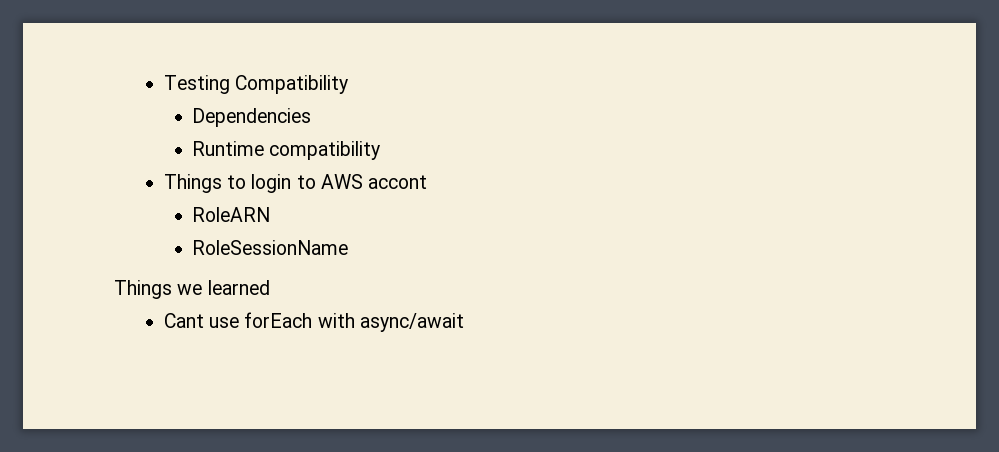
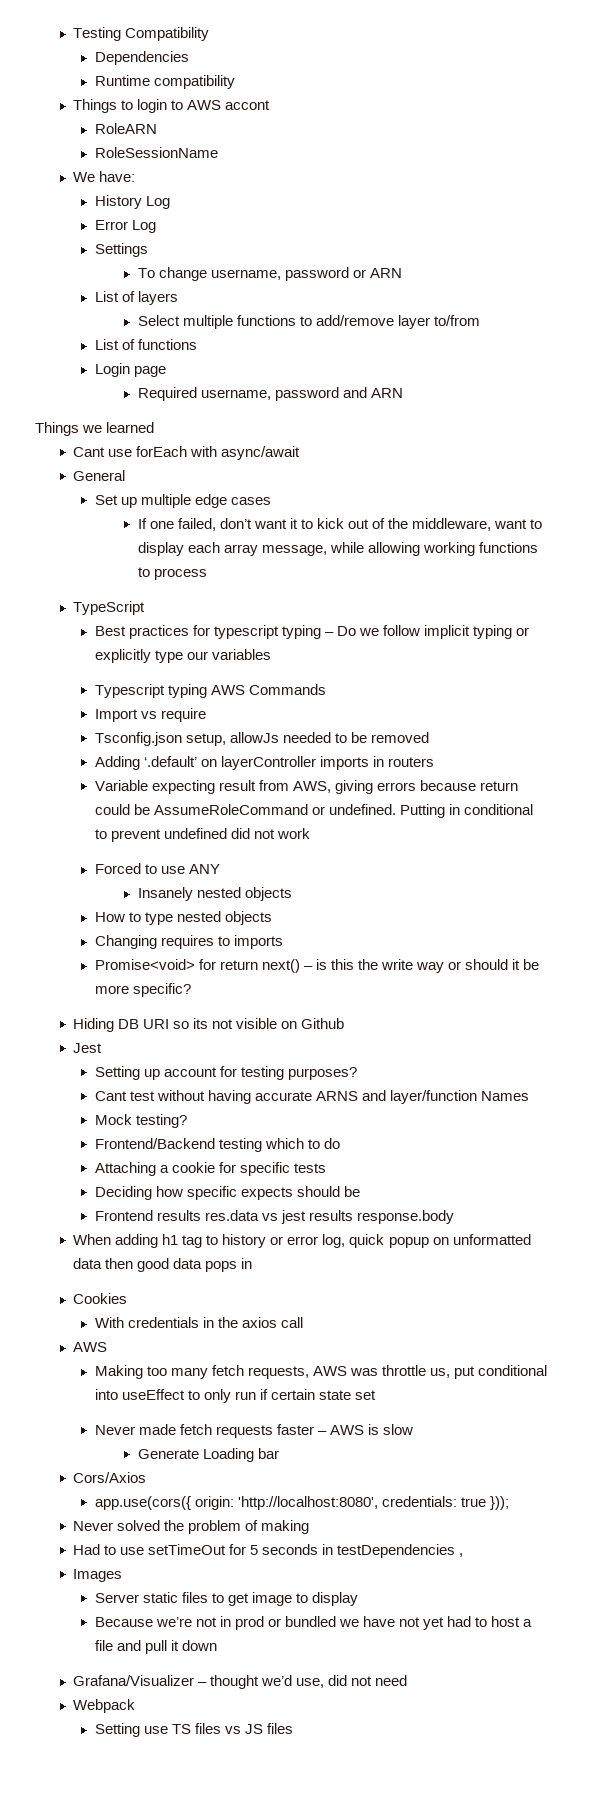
+ We have:
+ History Log
+ Error Log
+ Settings
+ To change username, password or ARN
+ List of layers
+ Select multiple functions to add/remove layer to/from
+ List of functions
+ Login page
+ Required username, password and ARN
+ General
+ Set up multiple edge cases
+ If one failed, don’t want it to kick out of the middleware, want to display each array message, while allowing working functions to process
+ TypeScript
+ Best practices for typescript typing – Do we follow implicit typing or explicitly type our variables
+ Typescript typing AWS Commands
+ Import vs require
+ Tsconfig.json setup, allowJs needed to be removed
+ Adding ‘.default’ on layerController imports in routers
+ Variable expecting result from AWS, giving errors because return could be AssumeRoleCommand or undefined. Putting in conditional to prevent undefined did not work
+ Forced to use ANY
+ Insanely nested objects
+ How to type nested objects
+ Changing requires to imports
+ Promise<void> for return next() – is this the write way or should it be more specific?
+ Hiding DB URI so its not visible on Github
+ Jest
+ Setting up account for testing purposes?
+ Cant test without having accurate ARNS and layer/function Names
+ Mock testing?
+ Frontend/Backend testing which to do
+ Attaching a cookie for specific tests
+ Deciding how specific expects should be
+ Frontend results res.data vs jest results response.body
+ When adding h1 tag to history or error log, quick popup on unformatted data then good data pops in
+ Cookies
+ With credentials in the axios call
+ AWS
+ Making too many fetch requests, AWS was throttle us, put conditional into useEffect to only run if certain state set
+ Never made fetch requests faster – AWS is slow
+ Generate Loading bar
+ Cors/Axios
+ app.use(cors({ origin: 'http://localhost:8080', credentials: true }));
+ Never solved the problem of making
+ Had to use setTimeOut for 5 seconds in testDependencies ,
+ Images
+ Server static files to get image to display
+ Because we’re not in prod or bundled we have not yet had to host a file and pull it down
+ Grafana/Visualizer – thought we’d use, did not need
+ Webpack
+ Setting use TS files vs JS files

